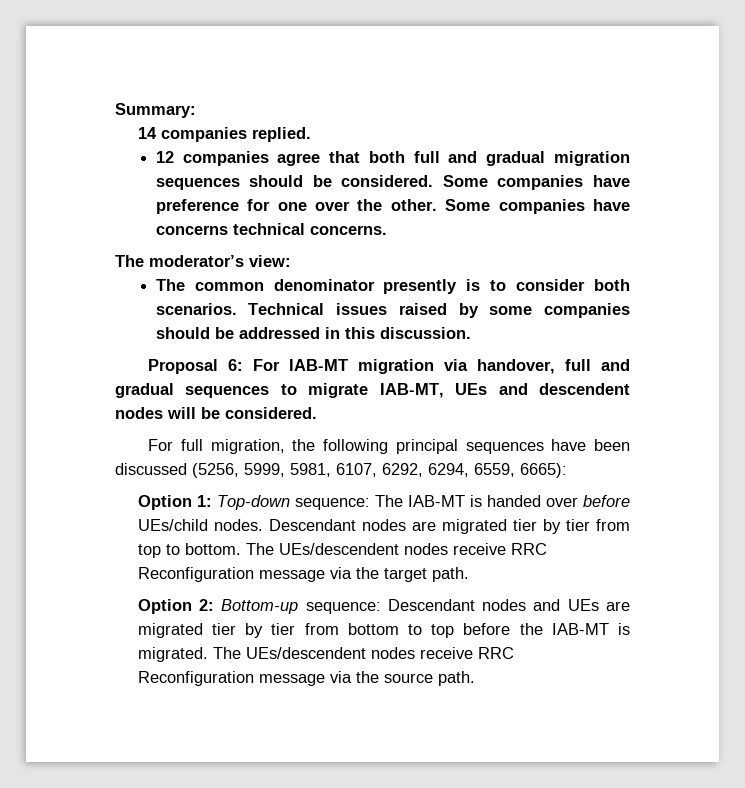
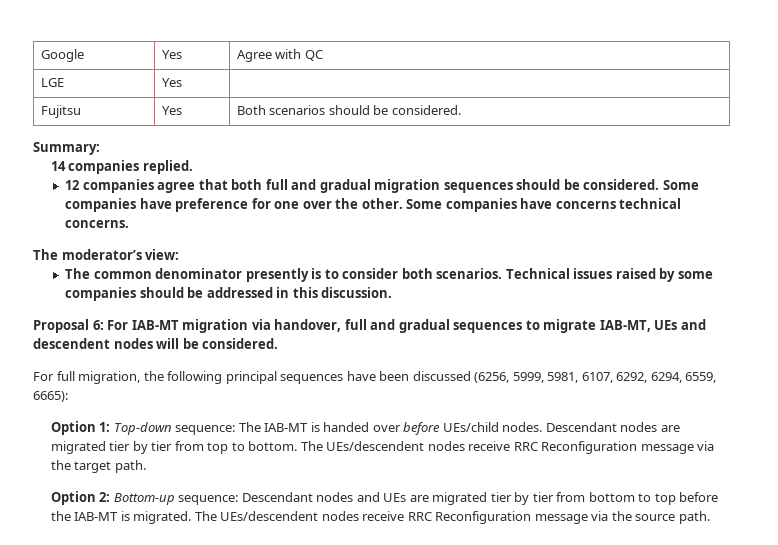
+ Google | Yes | Agree with QC
+ LGE | Yes |
+ Fujitsu | Yes | Both scenarios should be considered.
- For full migration, the following principal sequences have been discussed (5256, 5999, 5981, 6107, 6292, 6294, 6559, 6665):
+ For full migration, the following principal sequences have been discussed (6256, 5999, 5981, 6107, 6292, 6294, 6559, 6665):

